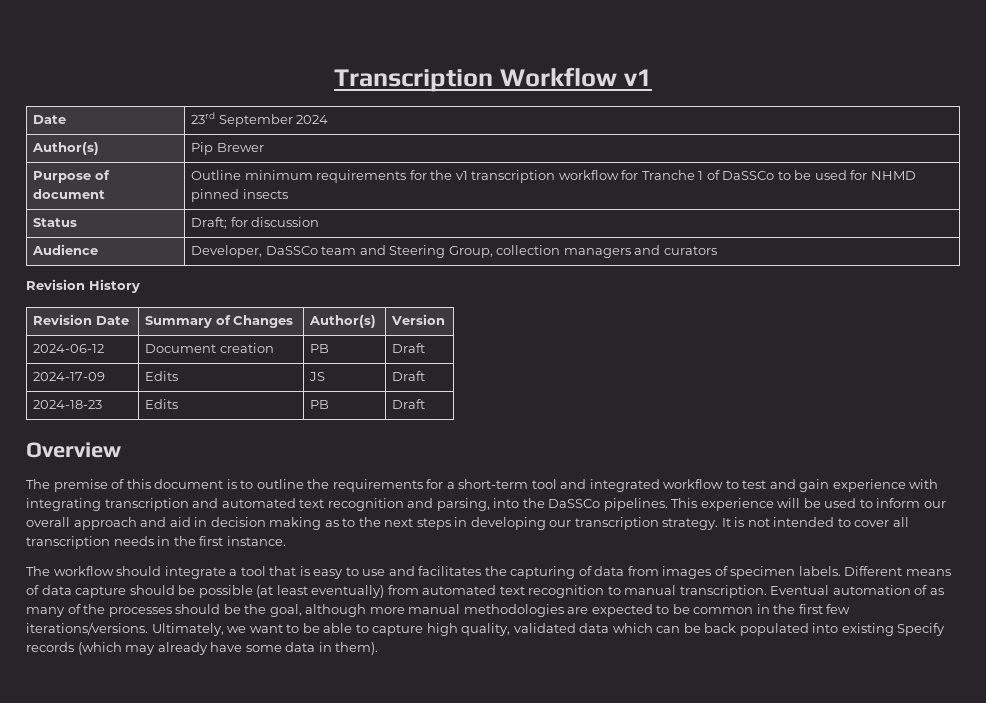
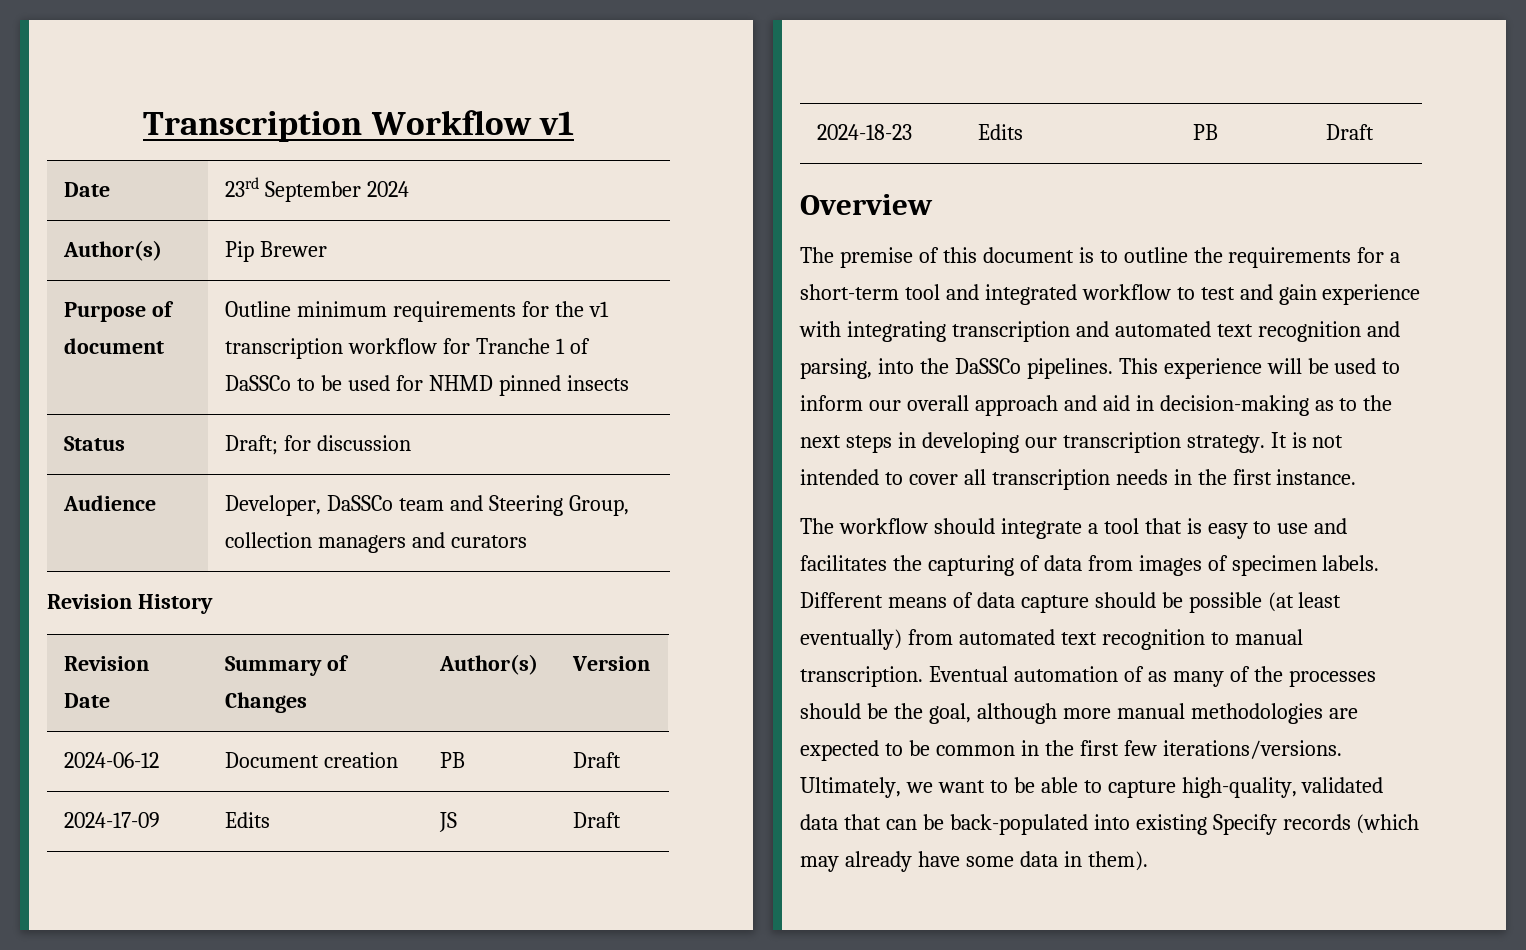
- This experience will be used to inform our overall approach and aid in decision making as to the next steps in developing our transcription strategy.
+ This experience will be used to inform our overall approach and aid in decision-making as to the next steps in developing our transcription strategy.
- Ultimately, we want to be able to capture high quality, validated data which can be back populated into existing Specify records (which may already have some data in them).
+ Ultimately, we want to be able to capture high-quality, validated data that can be back-populated into existing Specify records (which may already have some data in them).

